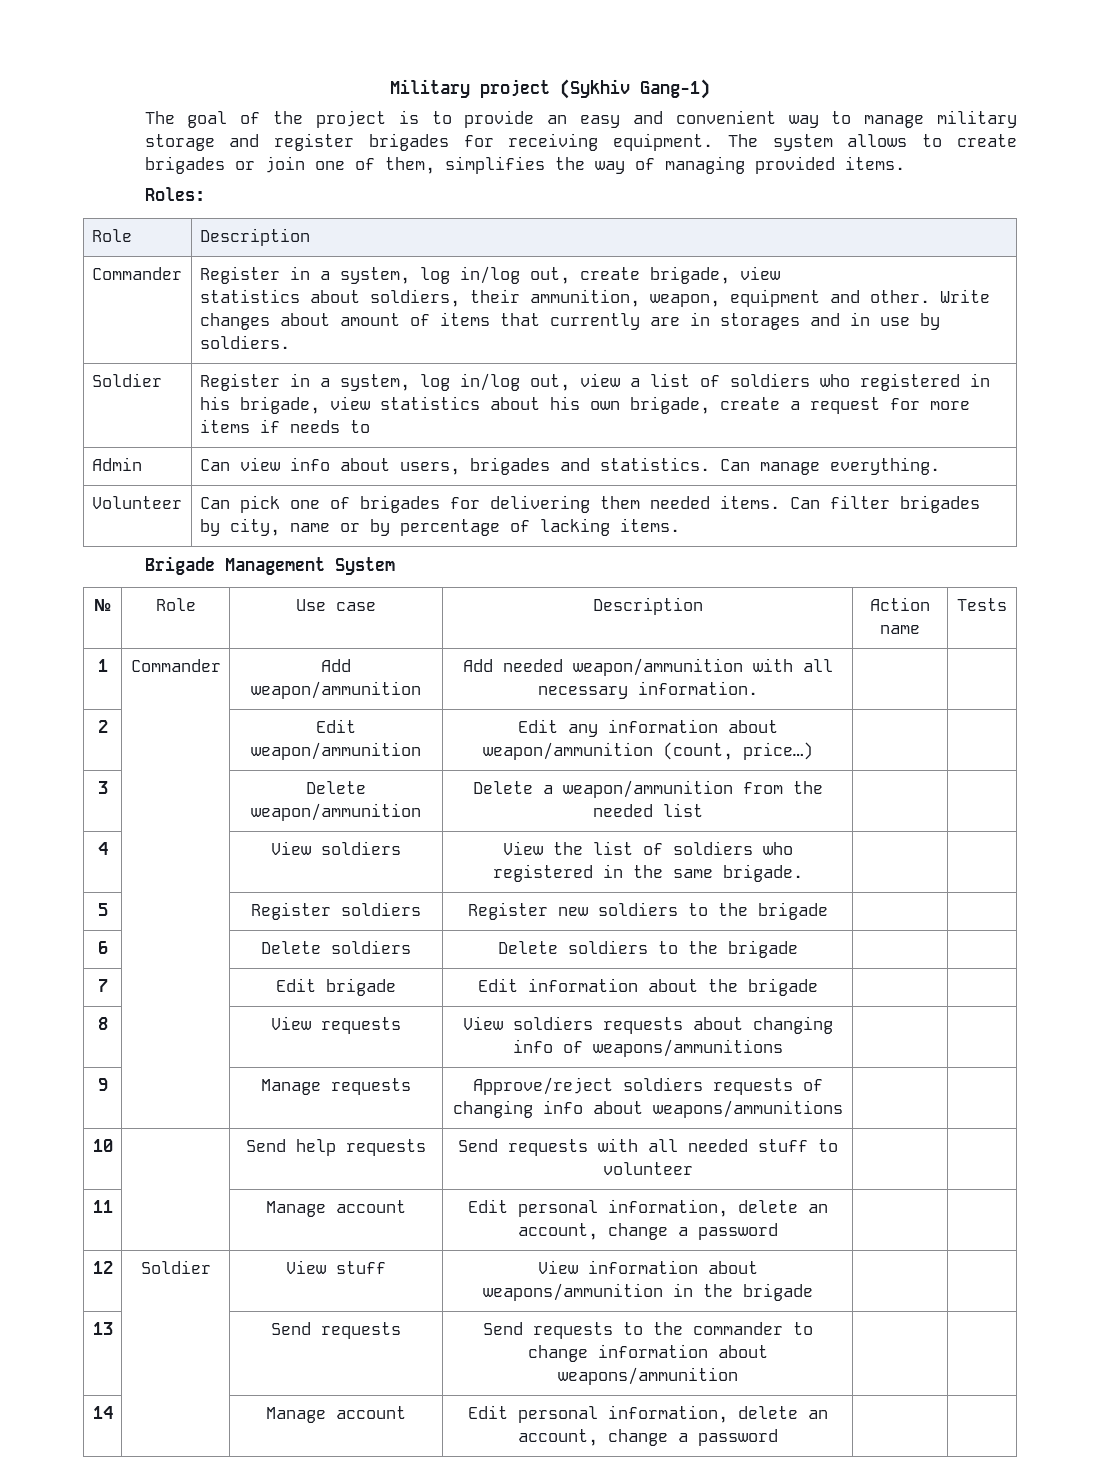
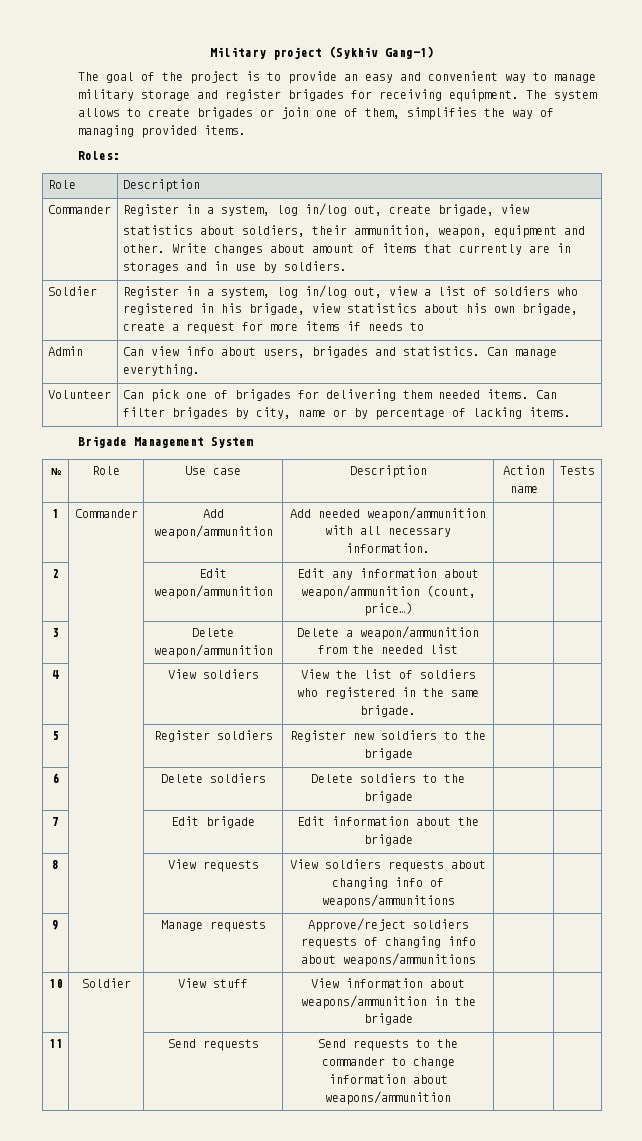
- 10 | | Send help requests | Send requests with all needed stuff to volunteer | |
- 11 | | Manage account | Edit personal information, delete an account, change a password | |
- 12 | Soldier | View stuff | View information about weapons/ammunition in the brigade | |
+ 10 | Soldier | View stuff | View information about weapons/ammunition in the brigade | |
- 13 | | Send requests | Send requests to the commander to change information about weapons/ammunition | |
+ 11 | | Send requests | Send requests to the commander to change information about weapons/ammunition | |
- 14 | | Manage account | Edit personal information, delete an account, change a password | |

